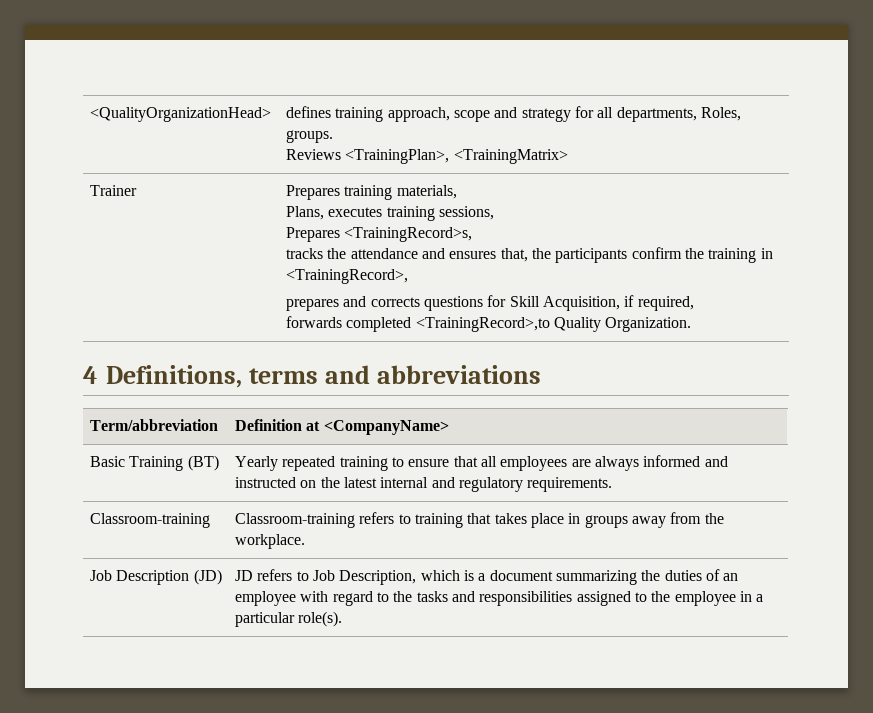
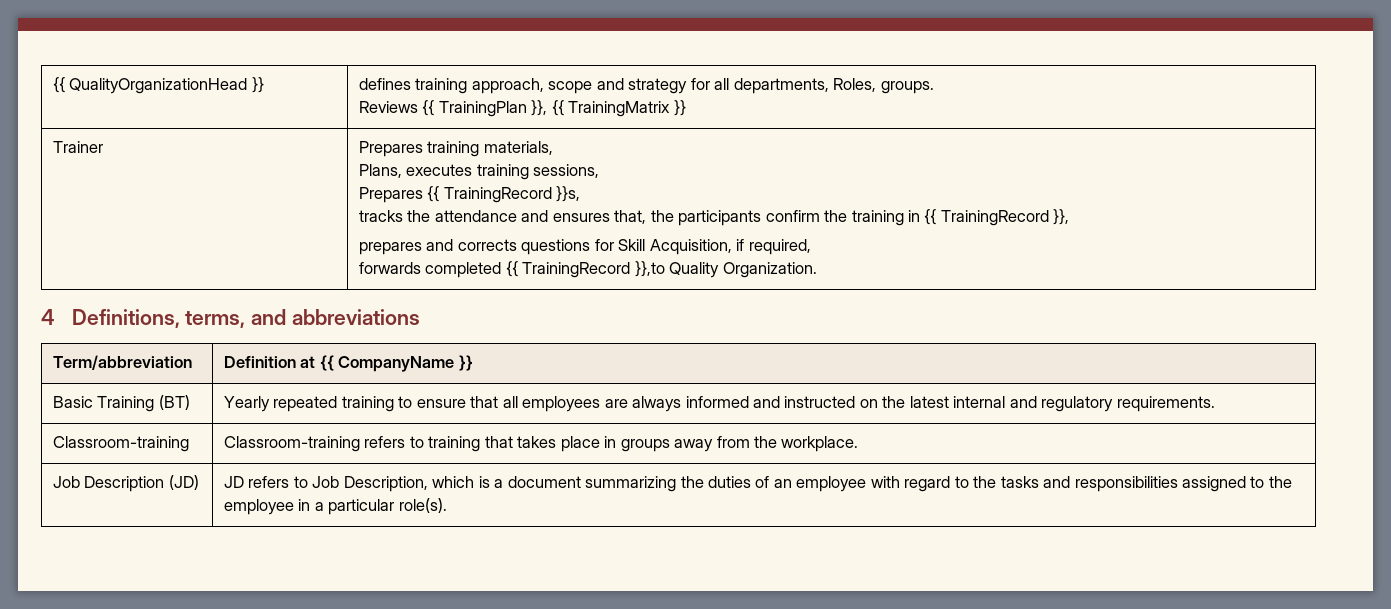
- <QualityOrganizationHead> | defines training approach, scope and strategy for all departments, Roles, groups.
- Reviews <TrainingPlan>, <TrainingMatrix>
+ {{ QualityOrganizationHead }} | defines training approach, scope and strategy for all departments, Roles, groups.
+ Reviews {{ TrainingPlan }}, {{ TrainingMatrix }}
- Prepares <TrainingRecord>s,
+ Prepares {{ TrainingRecord }}s,
- tracks the attendance and ensures that, the participants confirm the training in <TrainingRecord>,
+ tracks the attendance and ensures that, the participants confirm the training in {{ TrainingRecord }},
- forwards completed <TrainingRecord>,to Quality Organization.
+ forwards completed {{ TrainingRecord }},to Quality Organization.
- 4 Definitions, terms and abbreviations
+ 4 Definitions, terms, and abbreviations
- Term/abbreviation | Definition at <CompanyName>
+ Term/abbreviation | Definition at {{ CompanyName }}

